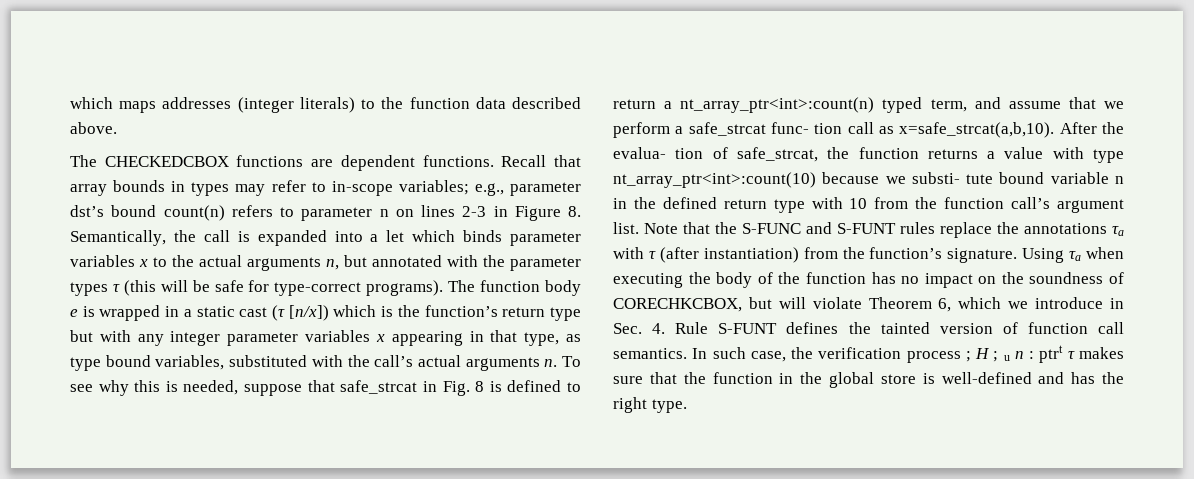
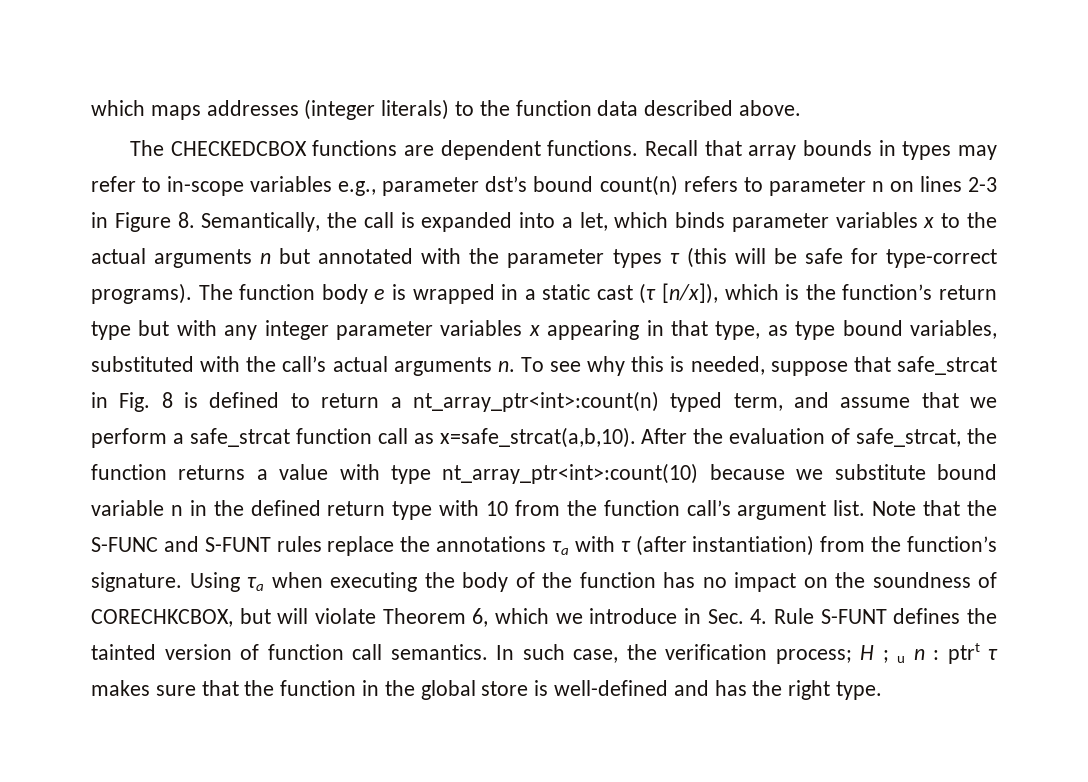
- Recall that array bounds in types may refer to in-scope variables; e.g., parameter dst’s bound count(n) refers to parameter n on lines 2-3 in Figure 8. Semantically, the call is expanded into a let which binds parameter variables x to the actual arguments n, but annotated with the parameter types τ (this will be safe for type-correct programs).
+ Recall that array bounds in types may refer to in-scope variables e.g., parameter dst’s bound count(n) refers to parameter n on lines 2-3 in Figure 8. Semantically, the call is expanded into a let, which binds parameter variables x to the actual arguments n but annotated with the parameter types τ (this will be safe for type-correct programs).
- The function body e is wrapped in a static cast (τ [n/x]) which is the function’s return type but with any integer parameter variables x appearing in that type, as type bound variables, substituted with the call’s actual arguments n.
+ The function body e is wrapped in a static cast (τ [n/x]), which is the function’s return type but with any integer parameter variables x appearing in that type, as type bound variables, substituted with the call’s actual arguments n.
- To see why this is needed, suppose that safe_strcat in Fig. 8 is defined to return a nt_array_ptr<int>:count(n) typed term, and assume that we perform a safe_strcat func- tion call as x=safe_strcat(a,b,10).
+ To see why this is needed, suppose that safe_strcat in Fig. 8 is defined to return a nt_array_ptr<int>:count(n) typed term, and assume that we perform a safe_strcat function call as x=safe_strcat(a,b,10).
- After the evalua- tion of safe_strcat, the function returns a value with type nt_array_ptr<int>:count(10) because we substi- tute bound variable n in the defined return type with 10 from the function call’s argument list.
+ After the evaluation of safe_strcat, the function returns a value with type nt_array_ptr<int>:count(10) because we substitute bound variable n in the defined return type with 10 from the function call’s argument list.
- In such case, the verification process ; H ; u n : ptrt τ makes sure that the function in the global store is well-defined and has the right type.
+ In such case, the verification process; H ; u n : ptrt τ makes sure that the function in the global store is well-defined and has the right type.

